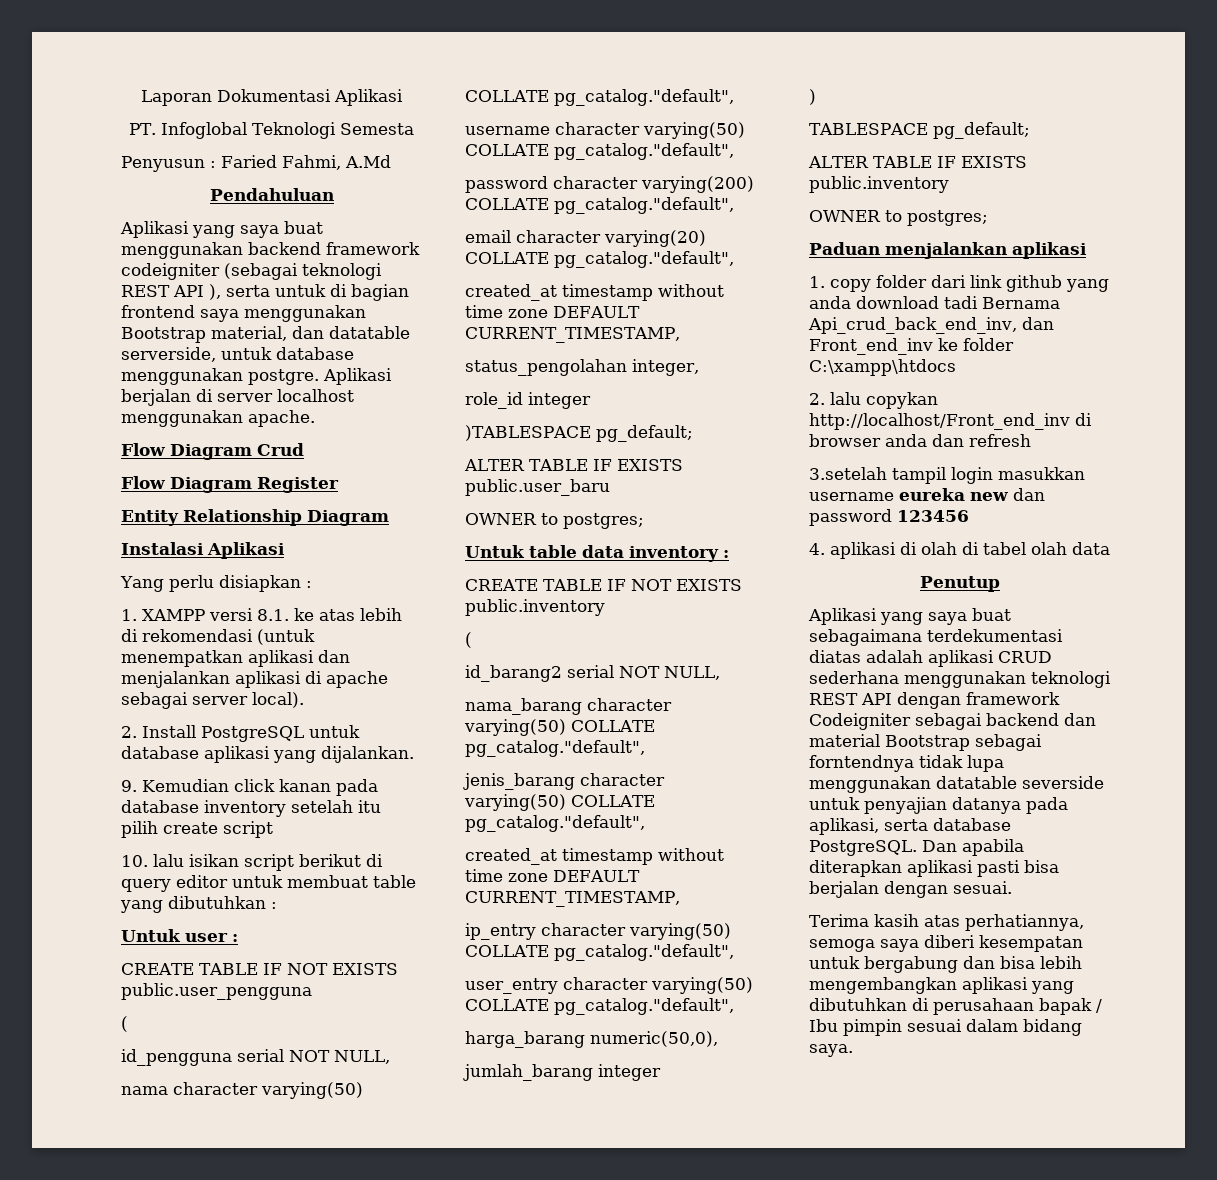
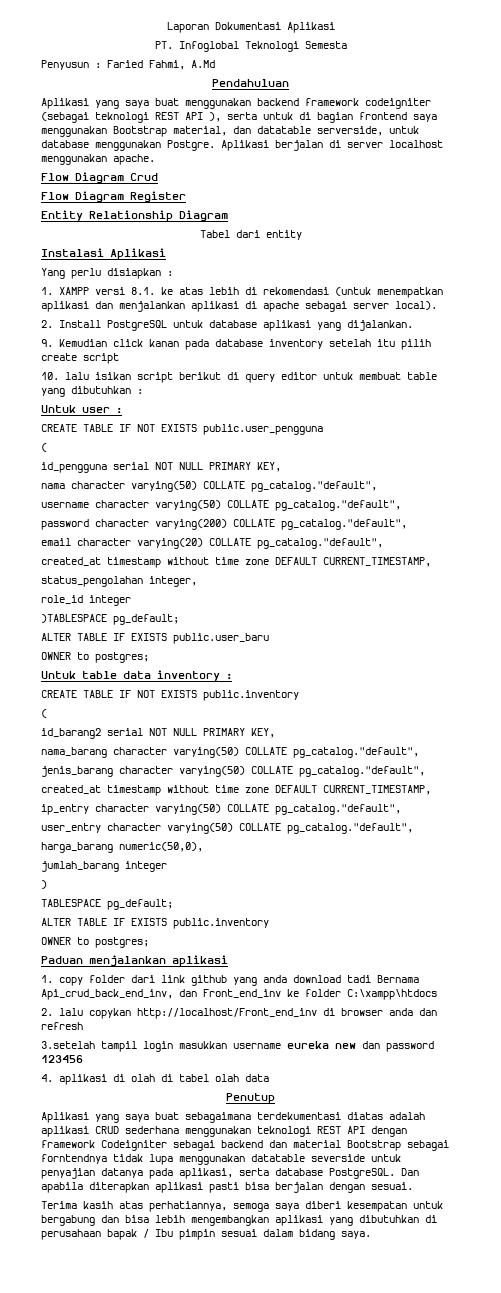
- Aplikasi yang saya buat menggunakan backend framework codeigniter (sebagai teknologi REST API ), serta untuk di bagian frontend saya menggunakan Bootstrap material, dan datatable serverside, untuk database menggunakan postgre.
+ Aplikasi yang saya buat menggunakan backend framework codeigniter (sebagai teknologi REST API ), serta untuk di bagian frontend saya menggunakan Bootstrap material, dan datatable serverside, untuk database menggunakan Postgre.
+ Tabel dari entity
- id_pengguna serial NOT NULL,
+ id_pengguna serial NOT NULL PRIMARY KEY,
- id_barang2 serial NOT NULL,
+ id_barang2 serial NOT NULL PRIMARY KEY,

